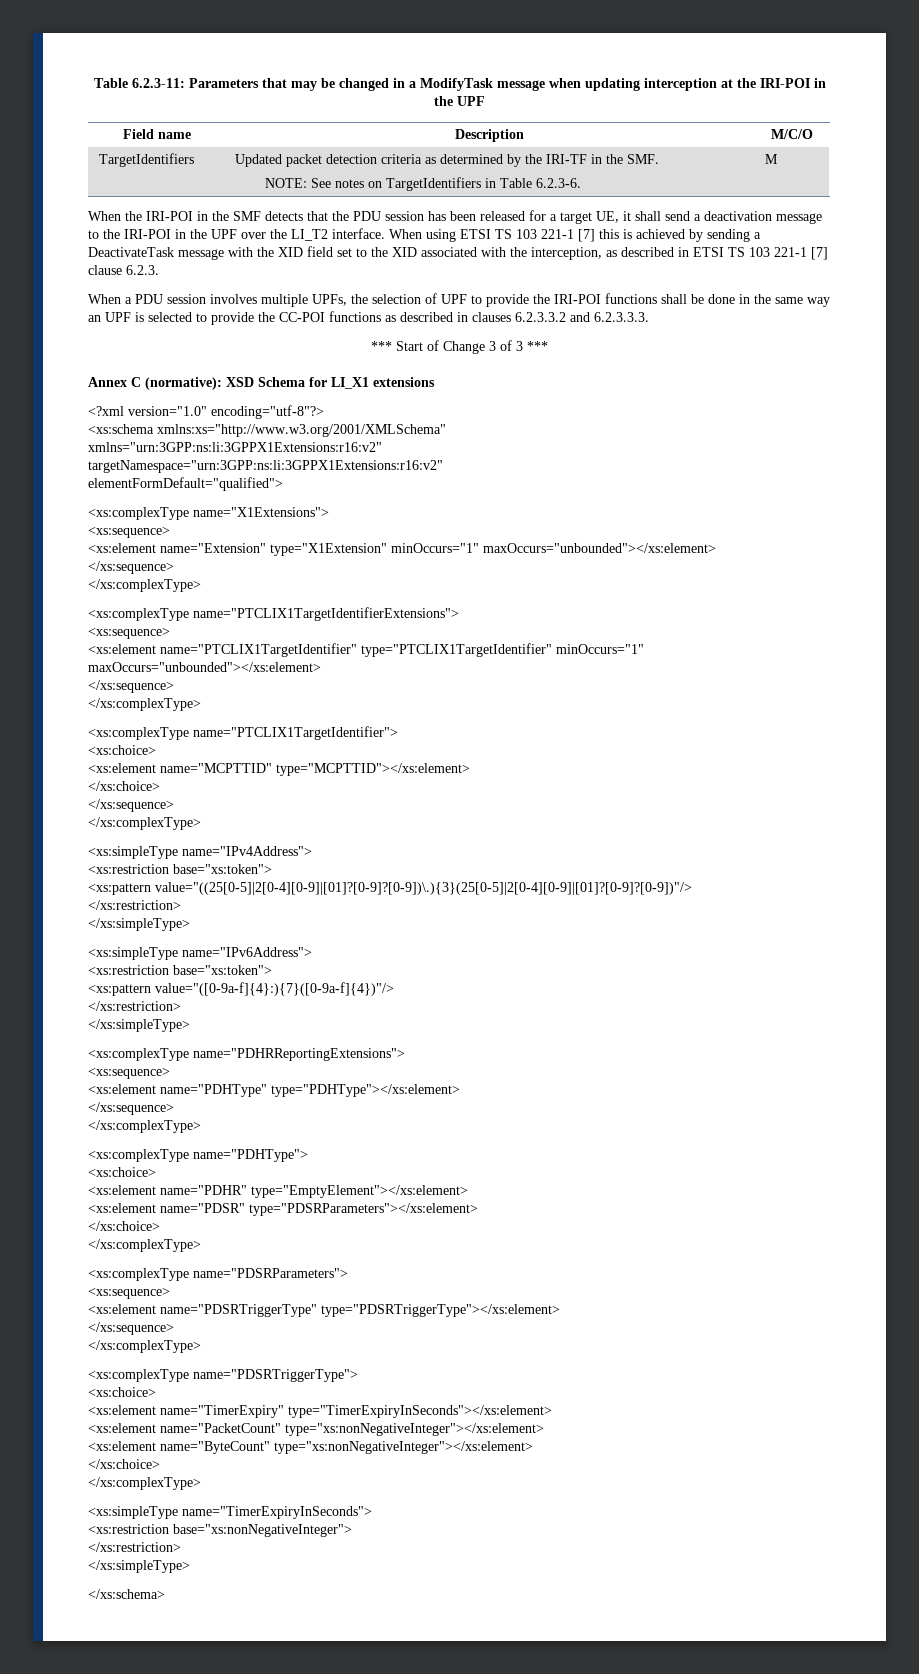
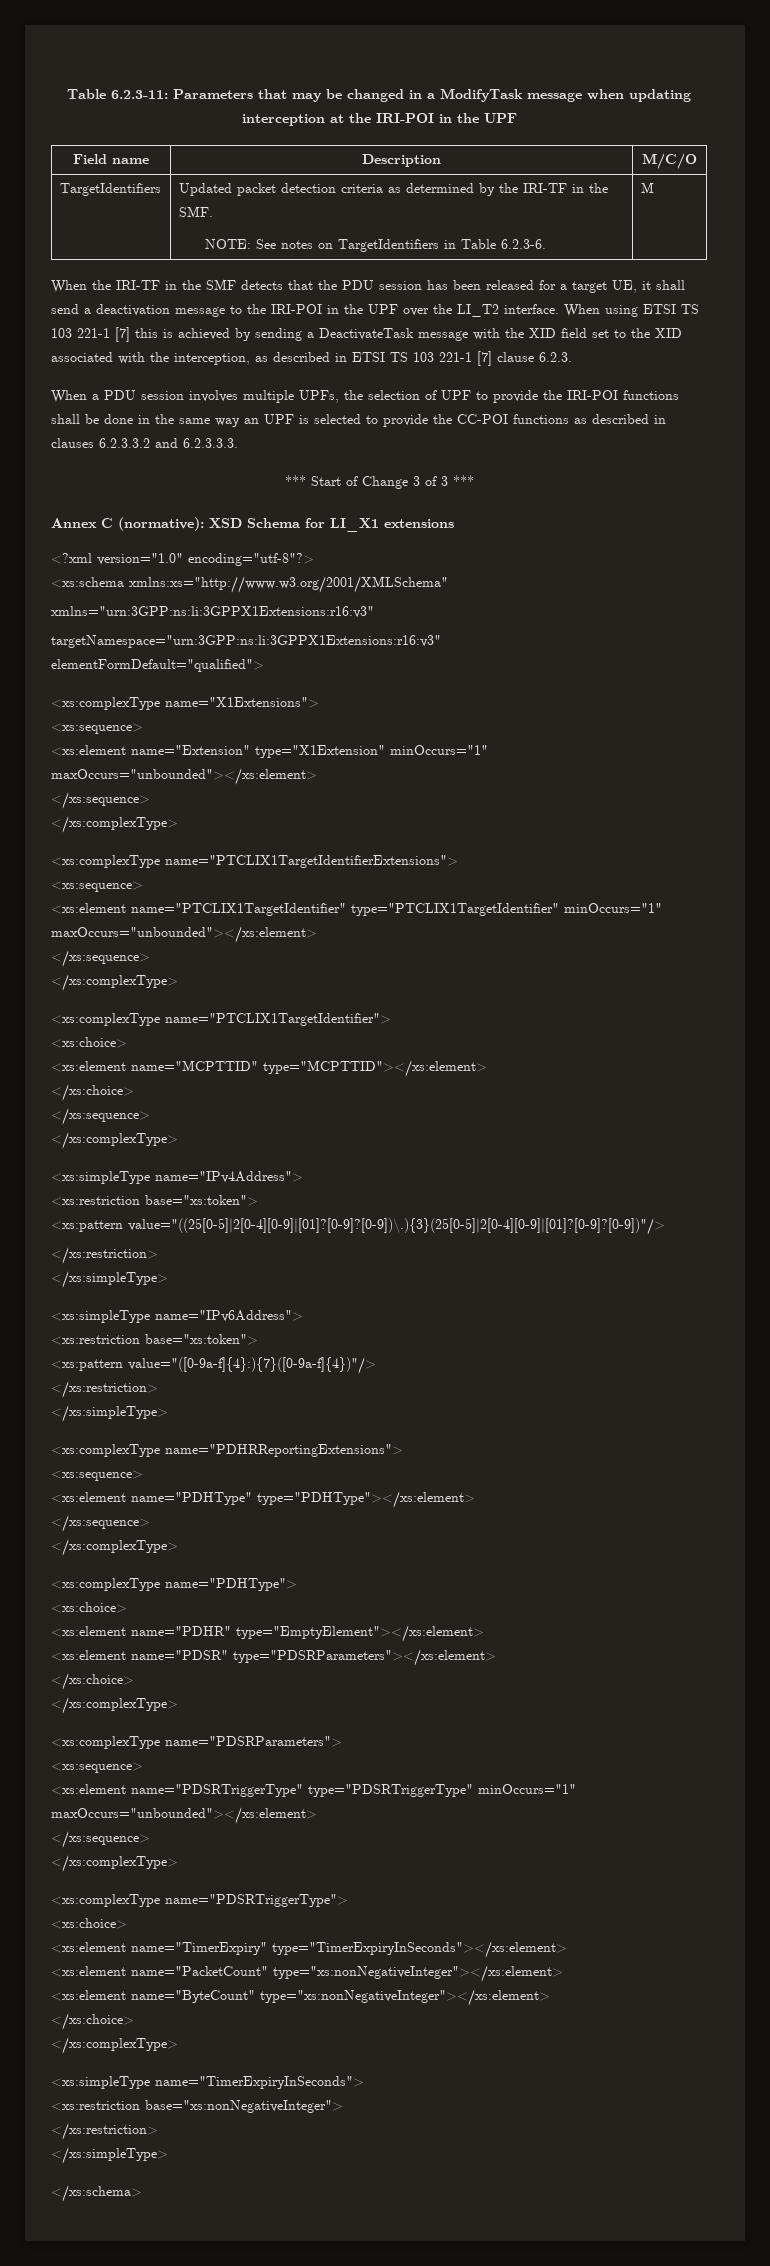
- When the IRI-POI in the SMF detects that the PDU session has been released for a target UE, it shall send a deactivation message to the IRI-POI in the UPF over the LI_T2 interface.
+ When the IRI-TF in the SMF detects that the PDU session has been released for a target UE, it shall send a deactivation message to the IRI-POI in the UPF over the LI_T2 interface.
- xmlns="urn:3GPP:ns:li:3GPPX1Extensions:r16:v2"
- targetNamespace="urn:3GPP:ns:li:3GPPX1Extensions:r16:v2"
+ xmlns="urn:3GPP:ns:li:3GPPX1Extensions:r16:v3"
+ targetNamespace="urn:3GPP:ns:li:3GPPX1Extensions:r16:v3"
- <xs:element name="PDSRTriggerType" type="PDSRTriggerType"></xs:element>
+ <xs:element name="PDSRTriggerType" type="PDSRTriggerType" minOccurs="1" maxOccurs="unbounded"></xs:element>

